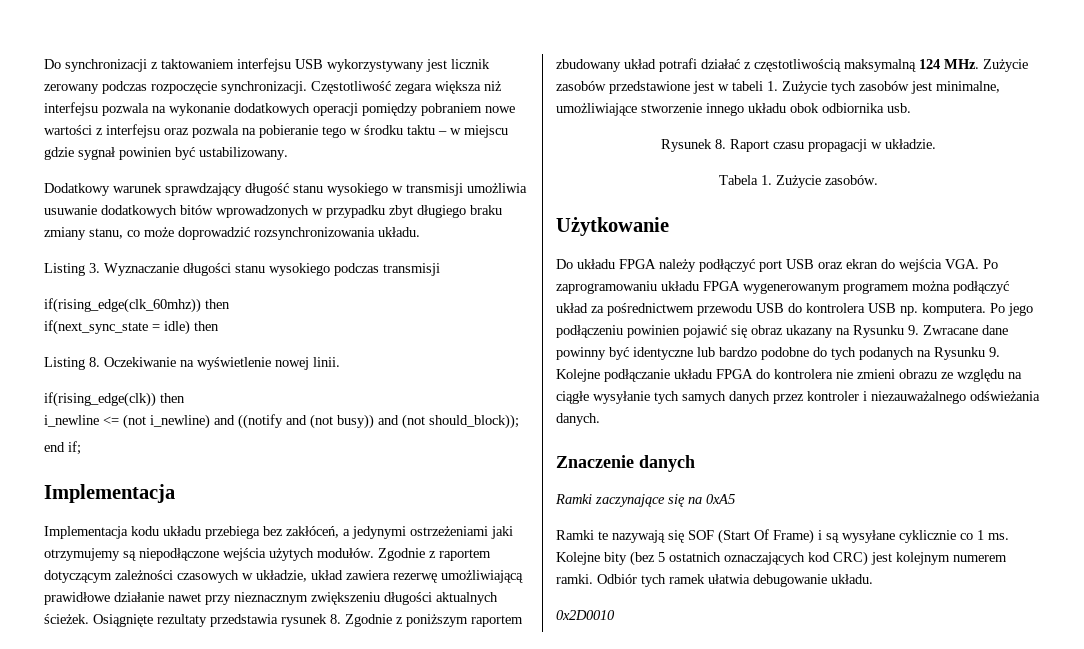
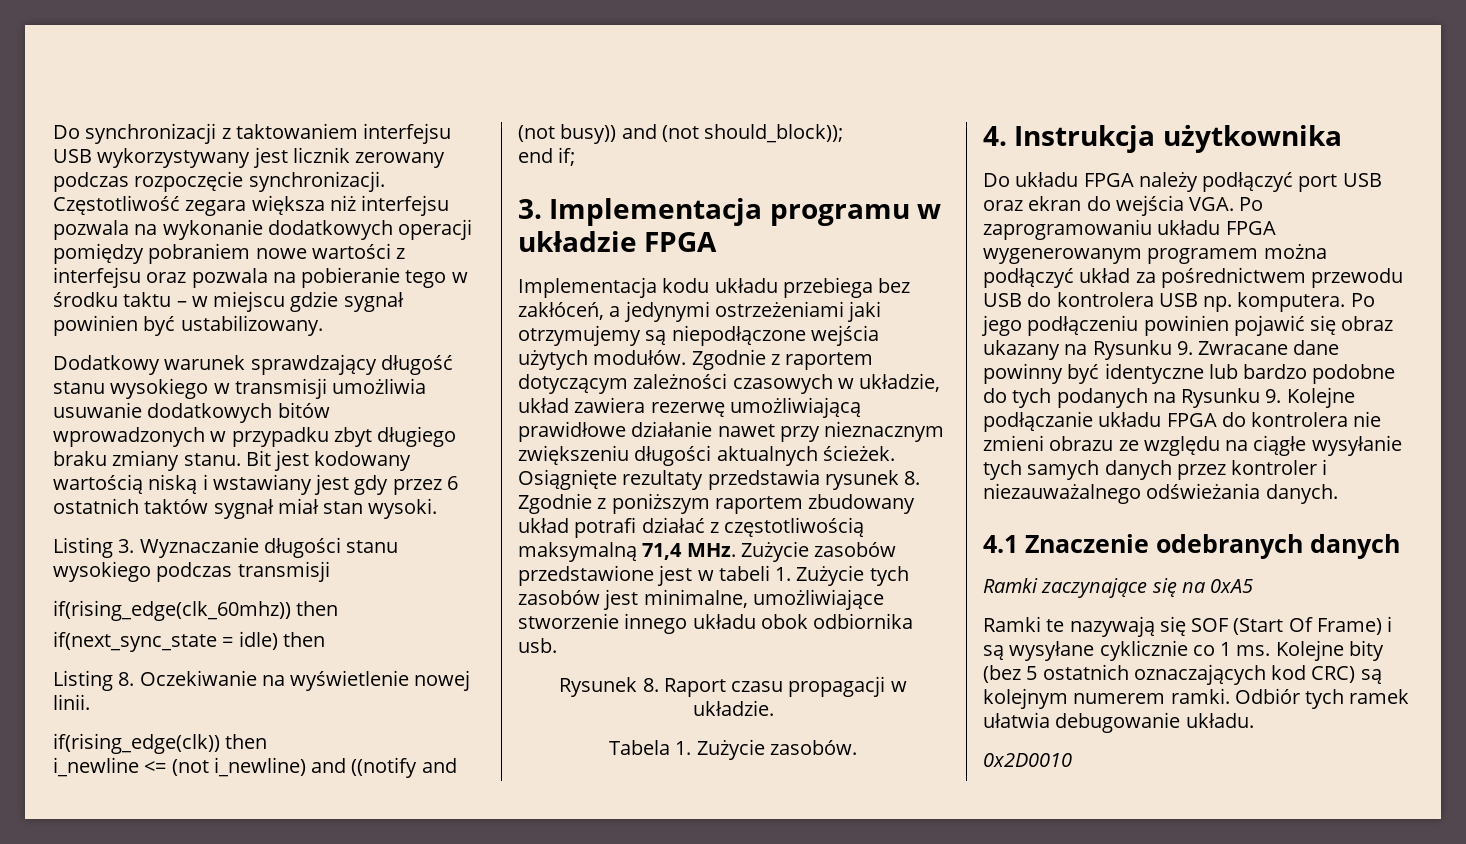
- Dodatkowy warunek sprawdzający długość stanu wysokiego w transmisji umożliwia usuwanie dodatkowych bitów wprowadzonych w przypadku zbyt długiego braku zmiany stanu, co może doprowadzić rozsynchronizowania układu.
+ Dodatkowy warunek sprawdzający długość stanu wysokiego w transmisji umożliwia usuwanie dodatkowych bitów wprowadzonych w przypadku zbyt długiego braku zmiany stanu. Bit jest kodowany wartością niską i wstawiany jest gdy przez 6 ostatnich taktów sygnał miał stan wysoki.
  end if;
- Implementacja
+ 3. Implementacja programu w układzie FPGA
- Osiągnięte rezultaty przedstawia rysunek 8. Zgodnie z poniższym raportem zbudowany układ potrafi działać z częstotliwością maksymalną 124 MHz. Zużycie zasobów przedstawione jest w tabeli 1. Zużycie tych zasobów jest minimalne, umożliwiające stworzenie innego układu obok odbiornika usb.
+ Osiągnięte rezultaty przedstawia rysunek 8. Zgodnie z poniższym raportem zbudowany układ potrafi działać z częstotliwością maksymalną 71,4 MHz. Zużycie zasobów przedstawione jest w tabeli 1. Zużycie tych zasobów jest minimalne, umożliwiające stworzenie innego układu obok odbiornika usb.
- Użytkowanie
+ 4. Instrukcja użytkownika
- Znaczenie danych
+ 4.1 Znaczenie odebranych danych
- Kolejne bity (bez 5 ostatnich oznaczających kod CRC) jest kolejnym numerem ramki.
+ Kolejne bity (bez 5 ostatnich oznaczających kod CRC) są kolejnym numerem ramki.

